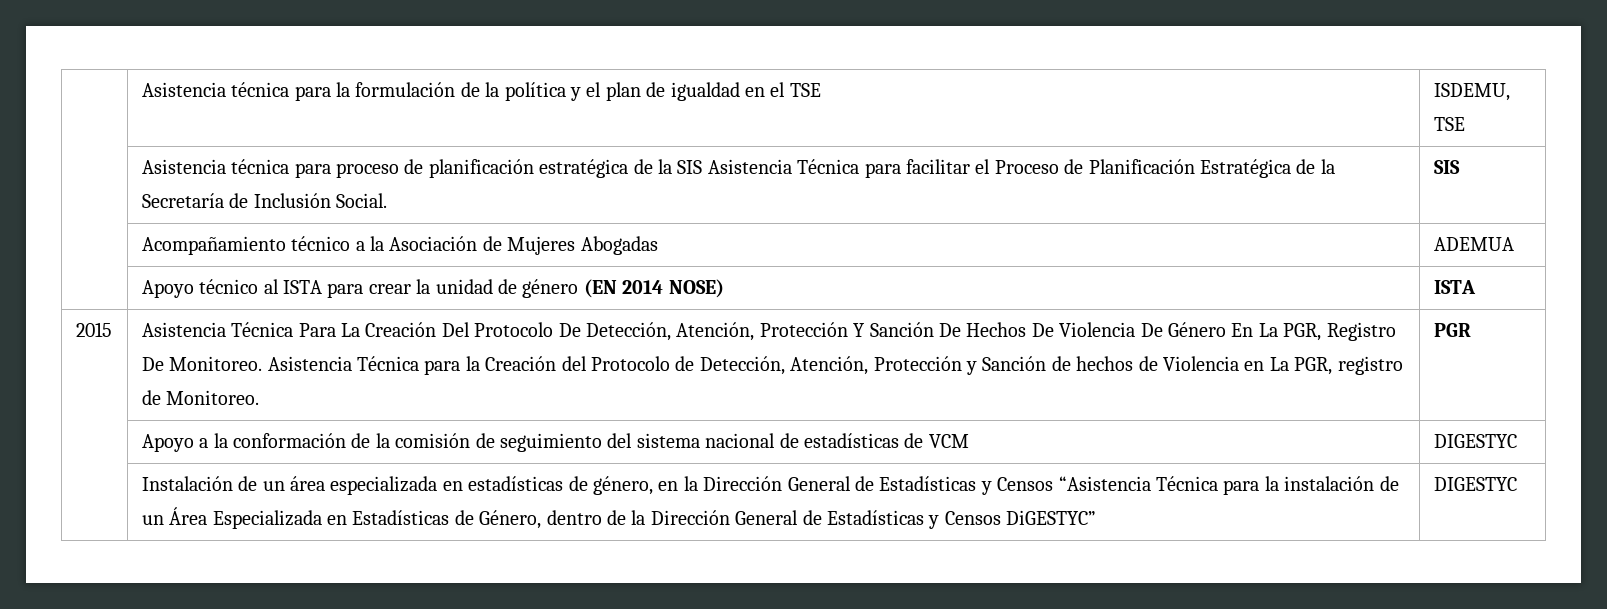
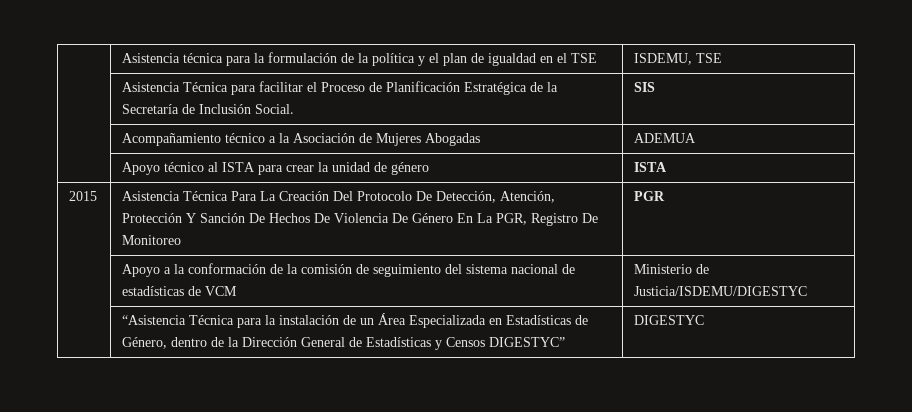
- | Asistencia técnica para proceso de planificación estratégica de la SIS Asistencia Técnica para facilitar el Proceso de Planificación Estratégica de la Secretaría de Inclusión Social. | SIS
+ | Asistencia Técnica para facilitar el Proceso de Planificación Estratégica de la Secretaría de Inclusión Social. | SIS
- | Apoyo técnico al ISTA para crear la unidad de género (EN 2014 NOSE) | ISTA
+ | Apoyo técnico al ISTA para crear la unidad de género | ISTA
- Asistencia Técnica Para La Creación Del Protocolo De Detección, Atención, Protección Y Sanción De Hechos De Violencia De Género En La PGR, Registro De Monitoreo. Asistencia Técnica para la Creación del Protocolo de Detección, Atención, Protección y Sanción de hechos de Violencia en La PGR, registro de Monitoreo.
+ Asistencia Técnica Para La Creación Del Protocolo De Detección, Atención, Protección Y Sanción De Hechos De Violencia De Género En La PGR, Registro De Monitoreo
- | Apoyo a la conformación de la comisión de seguimiento del sistema nacional de estadísticas de VCM | DIGESTYC
- | Instalación de un área especializada en estadísticas de género, en la Dirección General de Estadísticas y Censos “Asistencia Técnica para la instalación de un Área Especializada en Estadísticas de Género, dentro de la Dirección General de Estadísticas y Censos DiGESTYC” | DIGESTYC
+ | Apoyo a la conformación de la comisión de seguimiento del sistema nacional de estadísticas de VCM | Ministerio de Justicia/ISDEMU/DIGESTYC
+ | “Asistencia Técnica para la instalación de un Área Especializada en Estadísticas de Género, dentro de la Dirección General de Estadísticas y Censos DIGESTYC” | DIGESTYC

